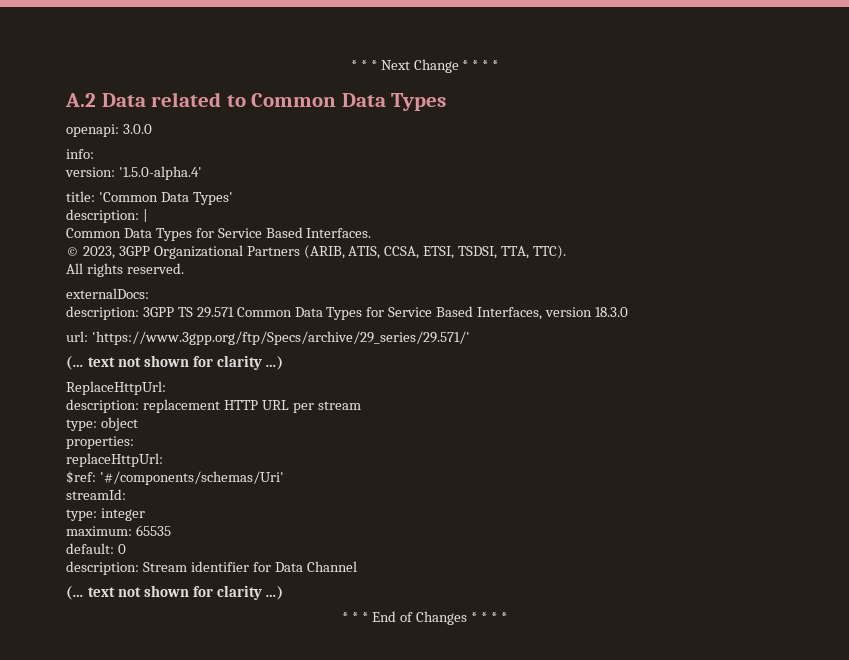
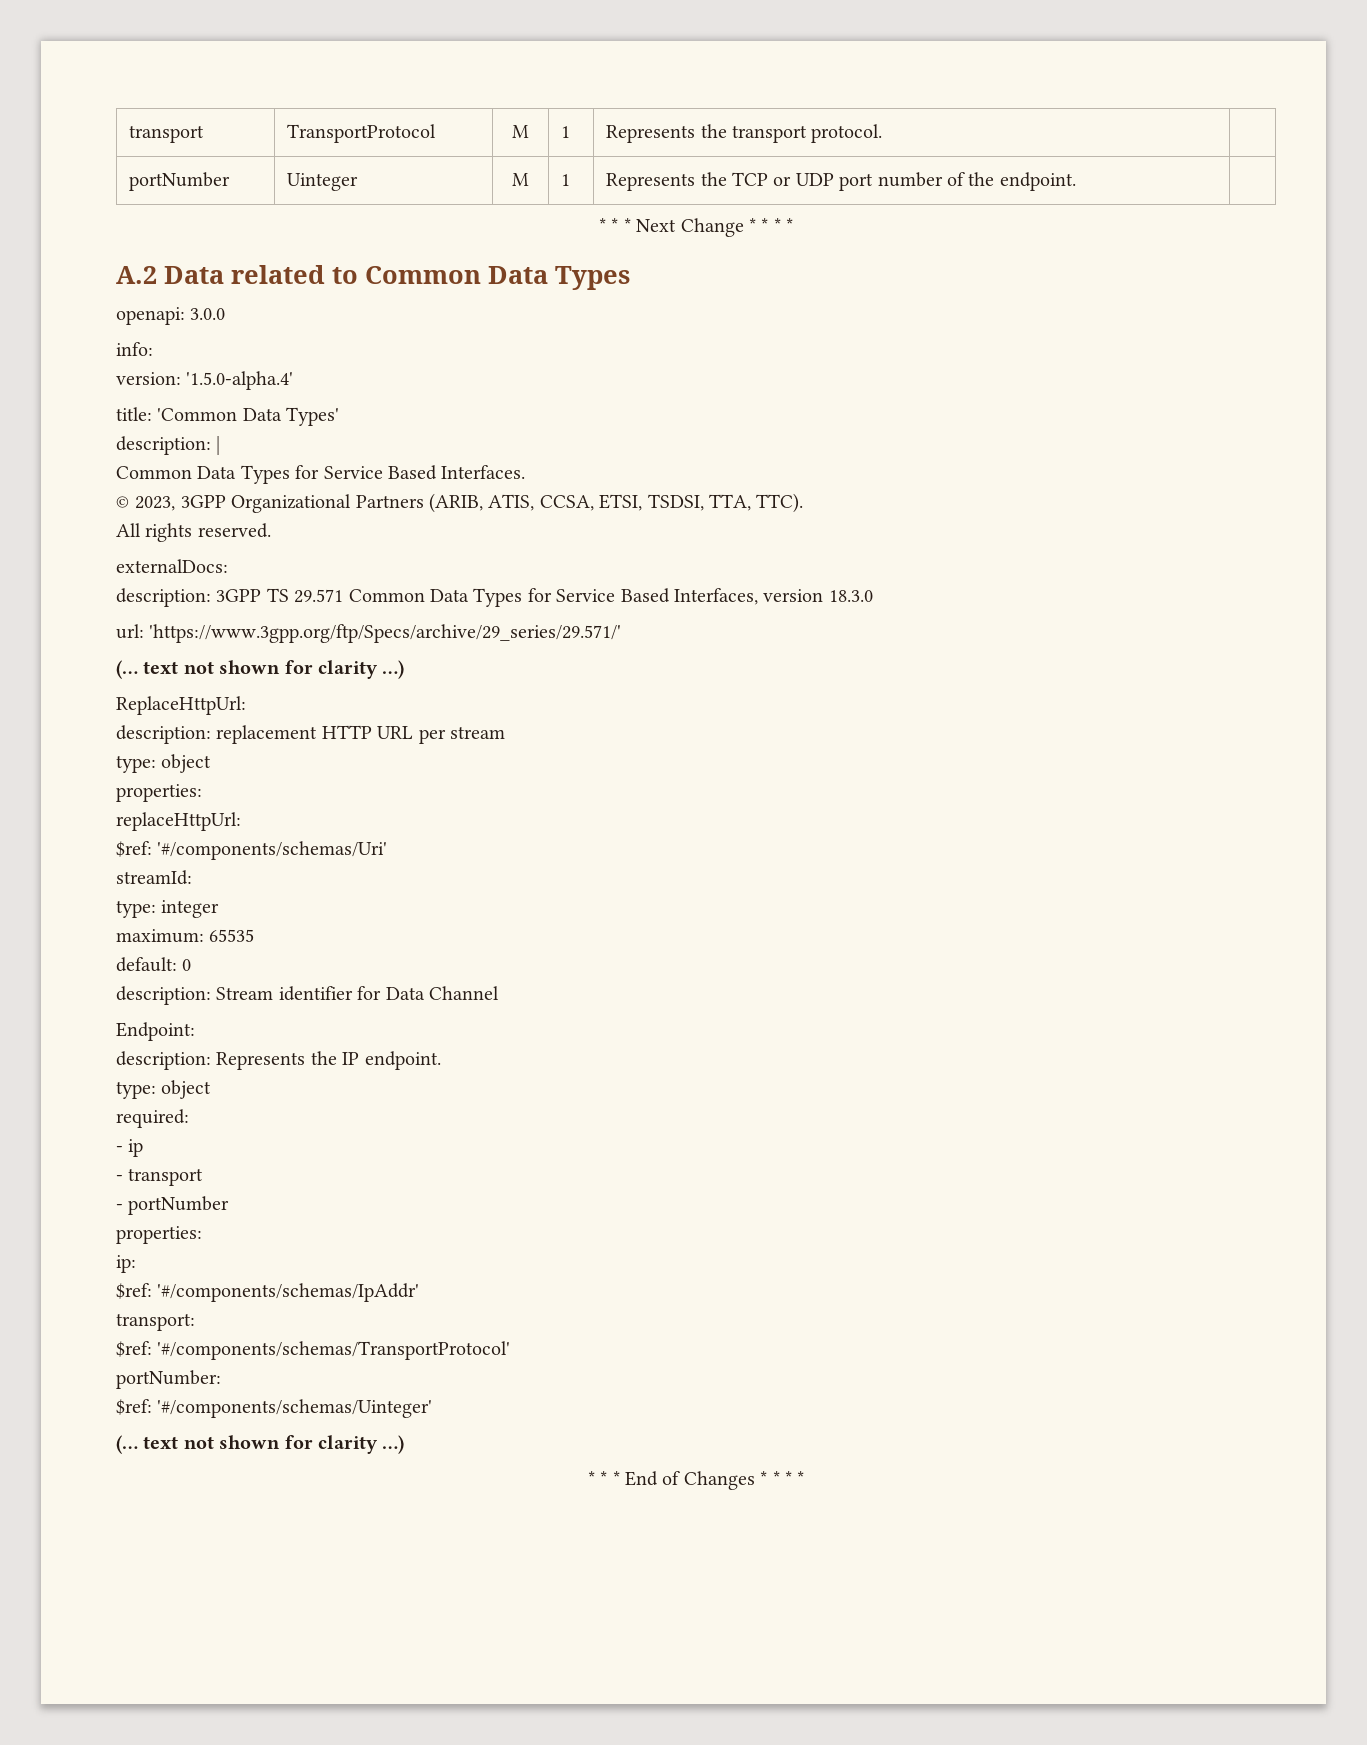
+ transport | TransportProtocol | M | 1 | Represents the transport protocol. |
+ portNumber | Uinteger | M | 1 | Represents the TCP or UDP port number of the endpoint. |
+ Endpoint:
+ description: Represents the IP endpoint.
+ type: object
+ required:
+ - ip
+ - transport
+ - portNumber
+ properties:
+ ip:
+ $ref: '#/components/schemas/IpAddr'
+ transport:
+ $ref: '#/components/schemas/TransportProtocol'
+ portNumber:
+ $ref: '#/components/schemas/Uinteger'

